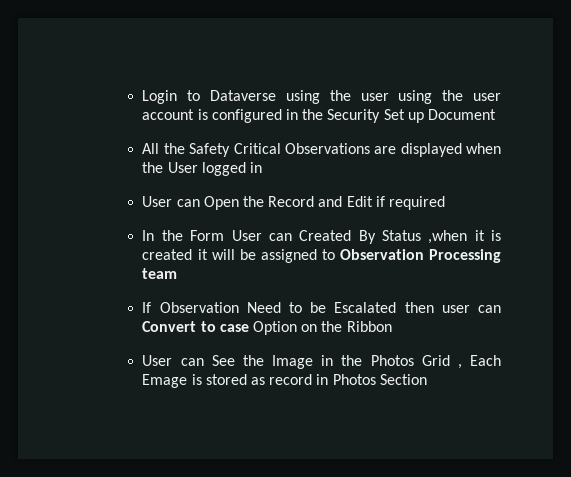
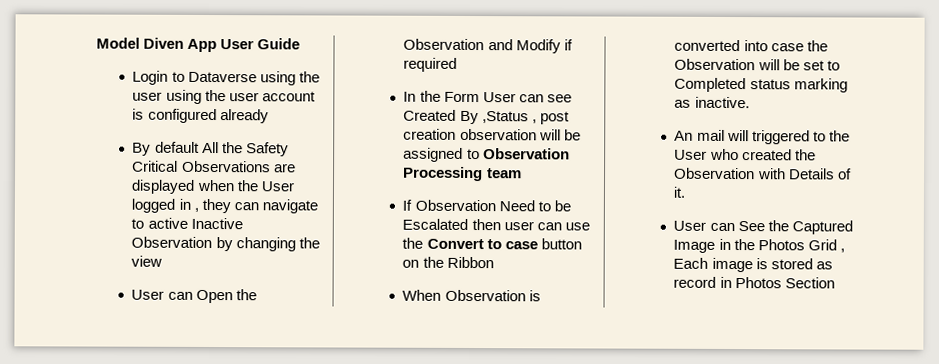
+ Model Diven App User Guide
- Login to Dataverse using the user using the user account is configured in the Security Set up Document
- All the Safety Critical Observations are displayed when the User logged in
+ Login to Dataverse using the user using the user account is configured already
+ By default All the Safety Critical Observations are displayed when the User logged in , they can navigate to active Inactive Observation by changing the view
- User can Open the Record and Edit if required
+ User can Open the Observation and Modify if required
- In the Form User can Created By Status ,when it is created it will be assigned to Observation Processing team
+ In the Form User can see Created By ,Status , post creation observation will be assigned to Observation Processing team
- If Observation Need to be Escalated then user can Convert to case Option on the Ribbon
+ If Observation Need to be Escalated then user can use the Convert to case button on the Ribbon
+ When Observation is converted into case the Observation will be set to Completed status marking as inactive.
+ An mail will triggered to the User who created the Observation with Details of it.
- User can See the Image in the Photos Grid , Each Emage is stored as record in Photos Section
+ User can See the Captured Image in the Photos Grid , Each image is stored as record in Photos Section

